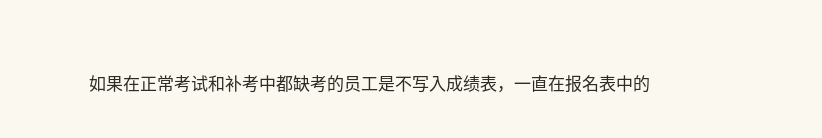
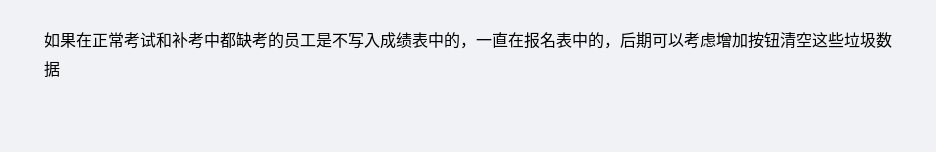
- 如果在正常考试和补考中都缺考的员工是不写入成绩表，一直在报名表中的
+ 如果在正常考试和补考中都缺考的员工是不写入成绩表中的，一直在报名表中的，后期可以考虑增加按钮清空这些垃圾数据

